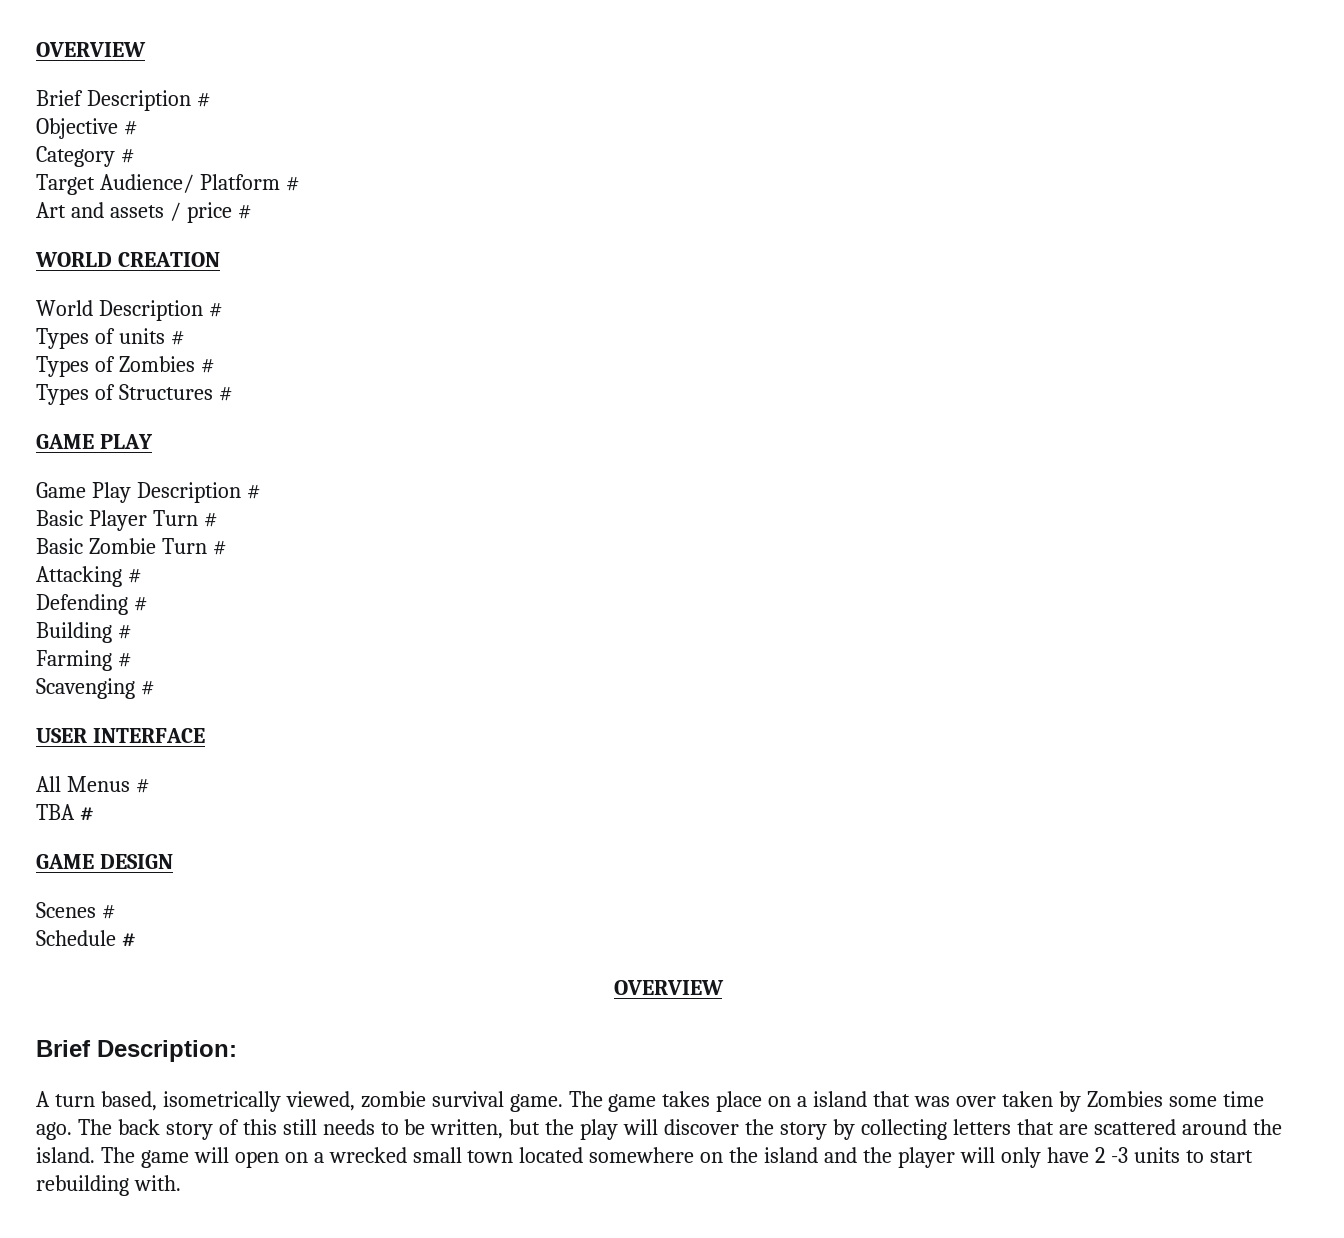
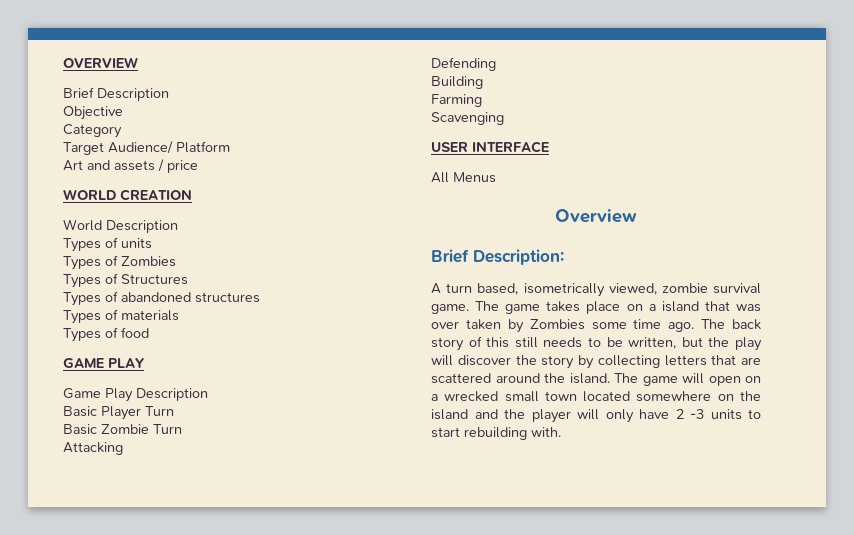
- Brief Description #
+ Brief Description
- Objective #
+ Objective
- Category #
+ Category
- Target Audience/ Platform #
+ Target Audience/ Platform
- Art and assets / price #
+ Art and assets / price
- World Description #
+ World Description
- Types of units #
+ Types of units
- Types of Zombies #
+ Types of Zombies
- Types of Structures #
+ Types of Structures
+ Types of abandoned structures
+ Types of materials
+ Types of food
- Game Play Description #
+ Game Play Description
- Basic Player Turn #
+ Basic Player Turn
- Basic Zombie Turn #
+ Basic Zombie Turn
- Attacking #
+ Attacking
- Defending #
+ Defending
- Building #
+ Building
- Farming #
+ Farming
- Scavenging #
+ Scavenging
- All Menus #
- TBA #
- GAME DESIGN
- Scenes #
- Schedule #
- OVERVIEW
+ All Menus
+ Overview

